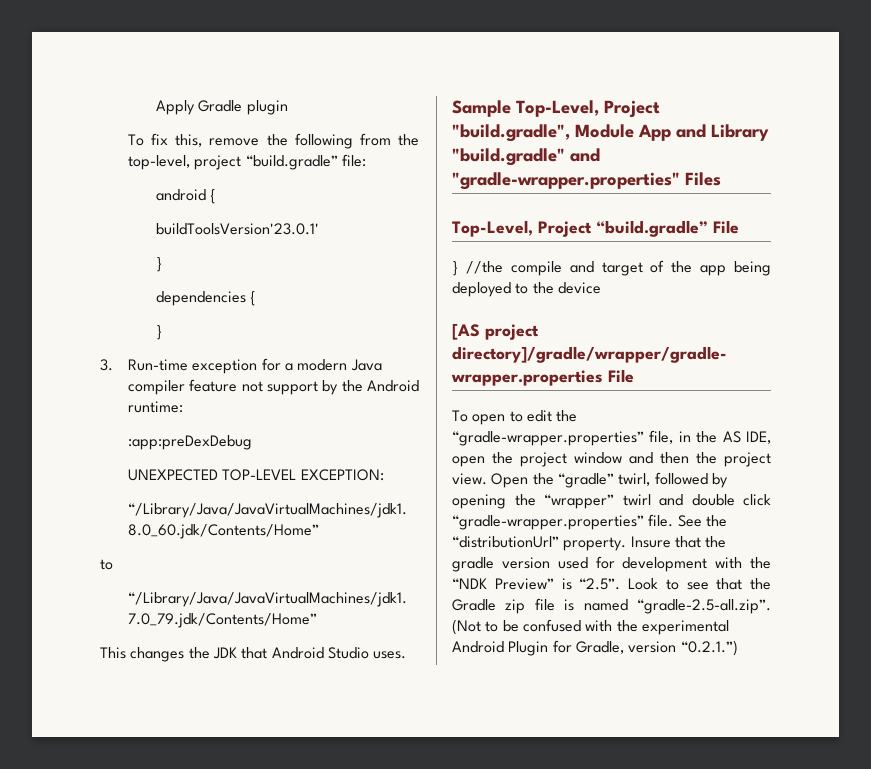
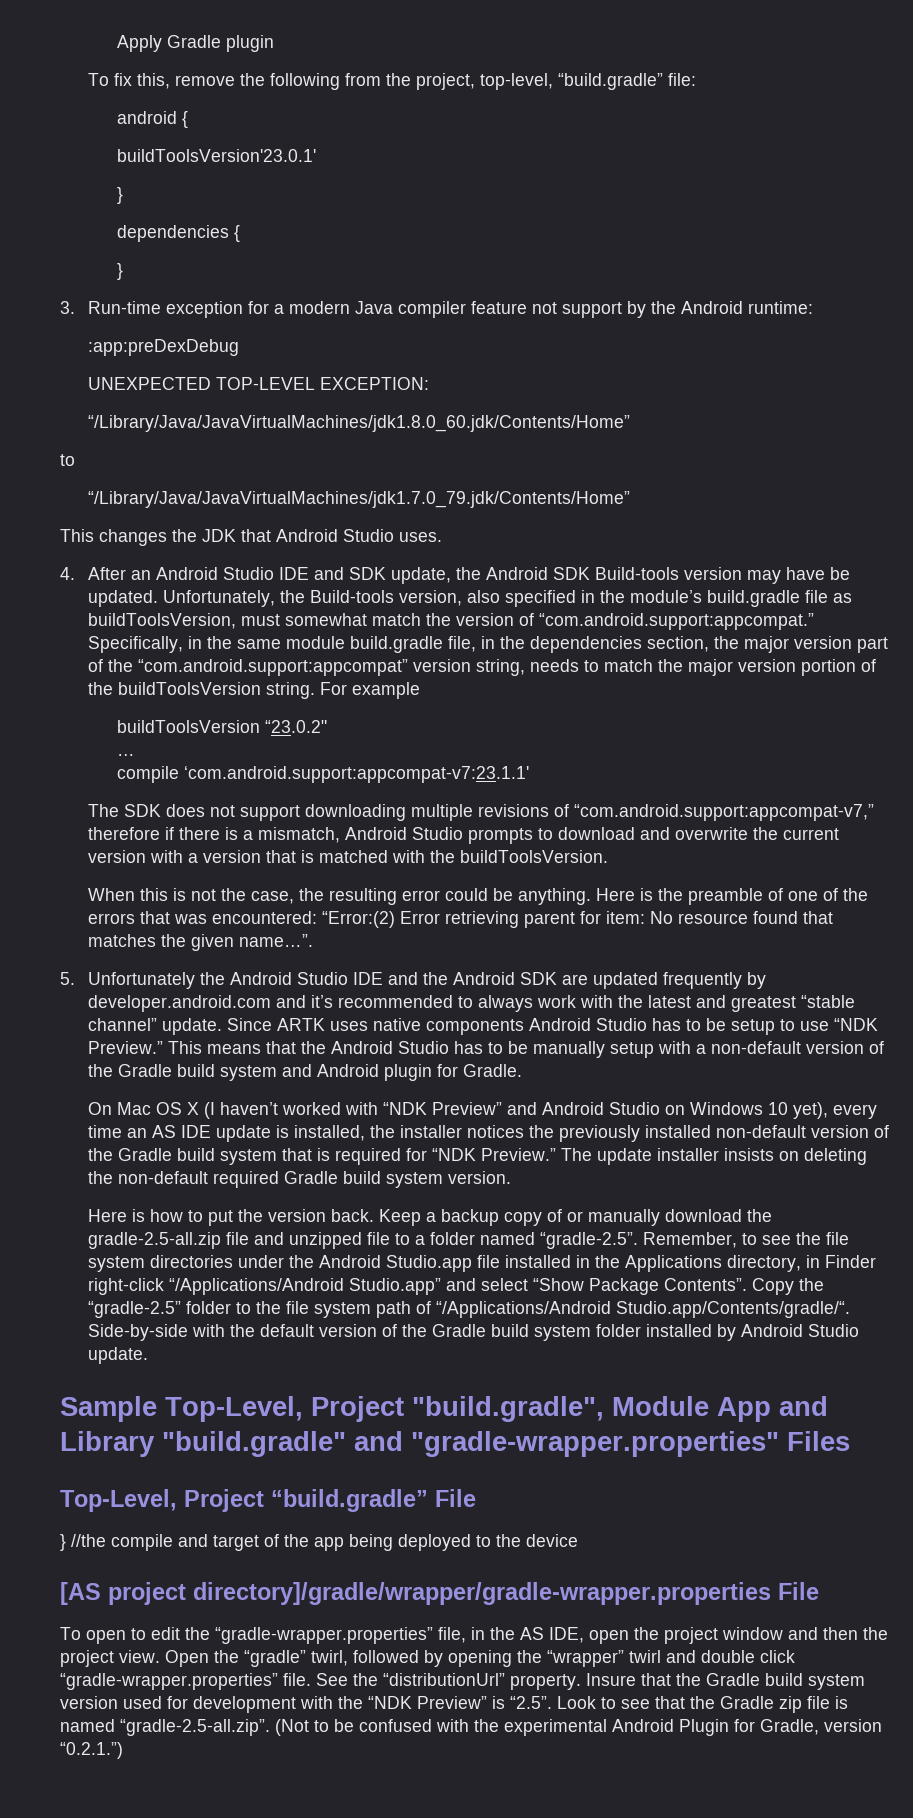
- To fix this, remove the following from the top-level, project “build.gradle” file:
+ To fix this, remove the following from the project, top-level, “build.gradle” file:
+ 4. After an Android Studio IDE and SDK update, the Android SDK Build-tools version may have be updated. Unfortunately, the Build-tools version, also specified in the module’s build.gradle file as buildToolsVersion, must somewhat match the version of “com.android.support:appcompat.” Specifically, in the same module build.gradle file, in the dependencies section, the major version part of the “com.android.support:appcompat” version string, needs to match the major version portion of the buildToolsVersion string. For example
+ buildToolsVersion “23.0.2"
+ …
+ compile ‘com.android.support:appcompat-v7:23.1.1'
+ The SDK does not support downloading multiple revisions of “com.android.support:appcompat-v7,” therefore if there is a mismatch, Android Studio prompts to download and overwrite the current version with a version that is matched with the buildToolsVersion.
+ When this is not the case, the resulting error could be anything. Here is the preamble of one of the errors that was encountered: “Error:(2) Error retrieving parent for item: No resource found that matches the given name…”.
+ 5. Unfortunately the Android Studio IDE and the Android SDK are updated frequently by developer.android.com and it’s recommended to always work with the latest and greatest “stable channel” update. Since ARTK uses native components Android Studio has to be setup to use “NDK Preview.” This means that the Android Studio has to be manually setup with a non-default version of the Gradle build system and Android plugin for Gradle.
+ On Mac OS X (I haven’t worked with “NDK Preview” and Android Studio on Windows 10 yet), every time an AS IDE update is installed, the installer notices the previously installed non-default version of the Gradle build system that is required for “NDK Preview.” The update installer insists on deleting the non-default required Gradle build system version.
+ Here is how to put the version back. Keep a backup copy of or manually download the gradle-2.5-all.zip file and unzipped file to a folder named “gradle-2.5”. Remember, to see the file system directories under the Android Studio.app file installed in the Applications directory, in Finder right-click “/Applications/Android Studio.app” and select “Show Package Contents”. Copy the “gradle-2.5” folder to the file system path of “/Applications/Android Studio.app/Contents/gradle/“. Side-by-side with the default version of the Gradle build system folder installed by Android Studio update.
- Insure that the gradle version used for development with the “NDK Preview” is “2.5”. Look to see that the Gradle zip file is named “gradle-2.5-all.zip”. (Not to be confused with the experimental Android Plugin for Gradle, version “0.2.1.”)
+ Insure that the Gradle build system version used for development with the “NDK Preview” is “2.5”. Look to see that the Gradle zip file is named “gradle-2.5-all.zip”. (Not to be confused with the experimental Android Plugin for Gradle, version “0.2.1.”)

